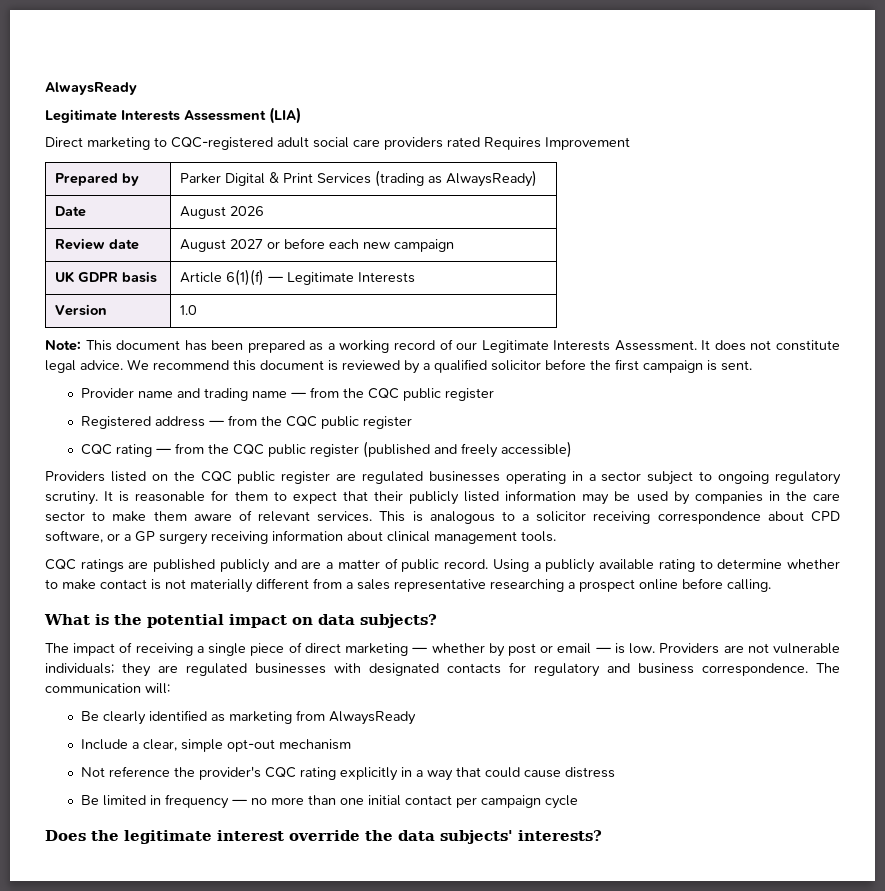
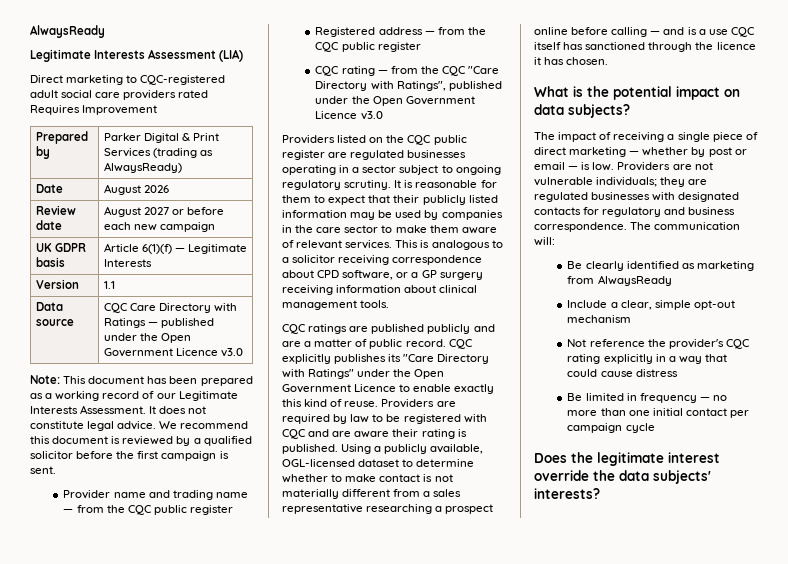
- Version | 1.0
+ Version | 1.1
+ Data source | CQC Care Directory with Ratings — published under the Open Government Licence v3.0
- CQC rating — from the CQC public register (published and freely accessible)
+ CQC rating — from the CQC "Care Directory with Ratings", published under the Open Government Licence v3.0
- Using a publicly available rating to determine whether to make contact is not materially different from a sales representative researching a prospect online before calling.
+ CQC explicitly publishes its "Care Directory with Ratings" under the Open Government Licence to enable exactly this kind of reuse. Providers are required by law to be registered with CQC and are aware their rating is published. Using a publicly available, OGL-licensed dataset to determine whether to make contact is not materially different from a sales representative researching a prospect online before calling — and is a use CQC itself has sanctioned through the licence it has chosen.

